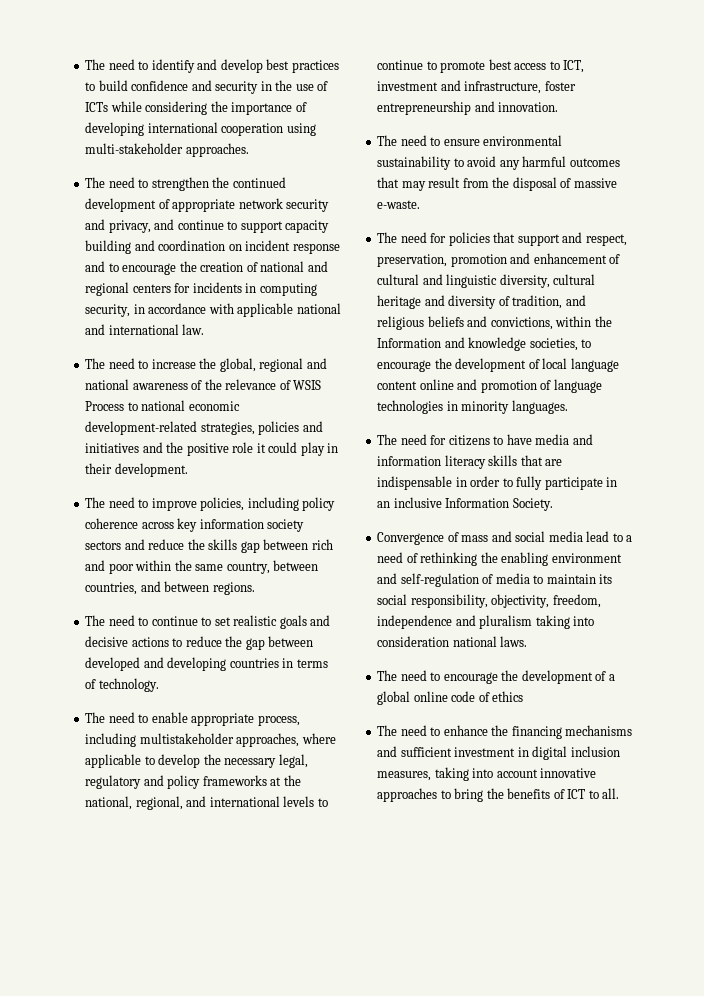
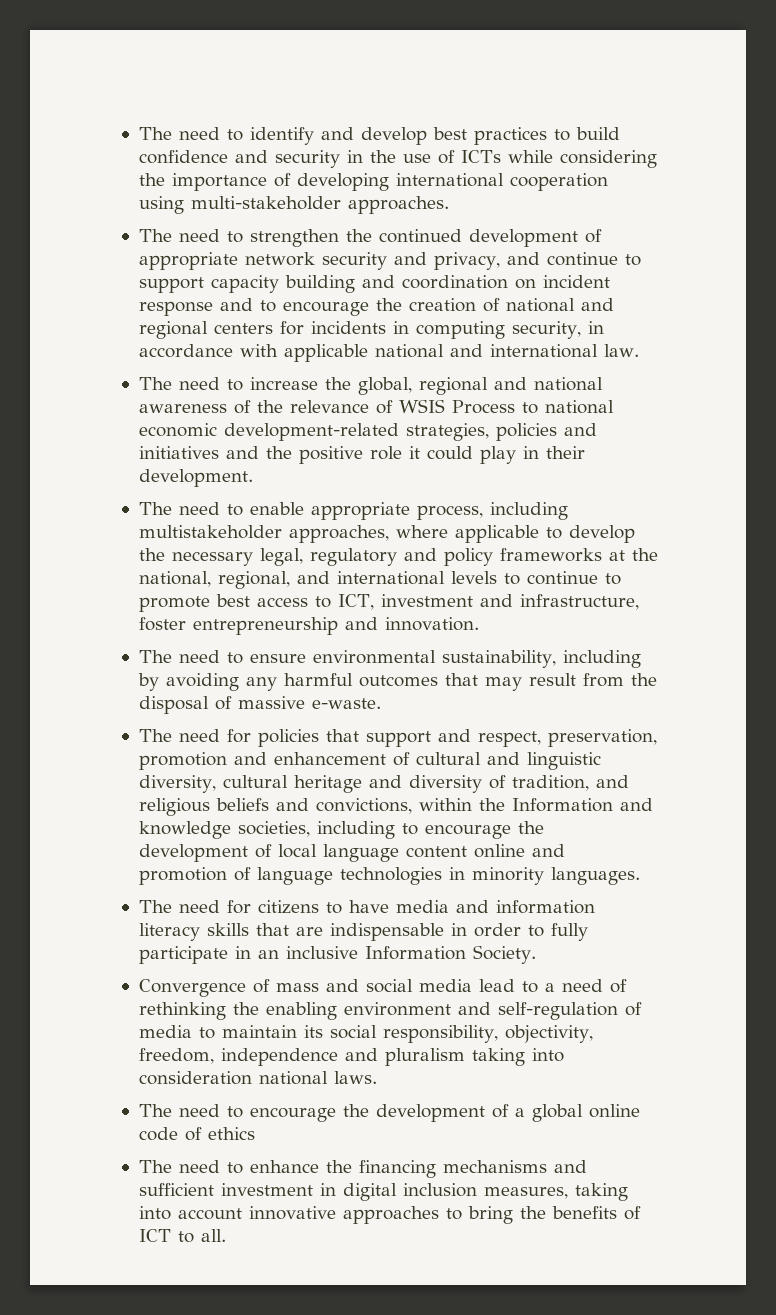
- The need to improve policies, including policy coherence across key information society sectors and reduce the skills gap between rich and poor within the same country, between countries, and between regions.
- The need to continue to set realistic goals and decisive actions to reduce the gap between developed and developing countries in terms of technology.
- The need to ensure environmental sustainability to avoid any harmful outcomes that may result from the disposal of massive e-waste.
+ The need to ensure environmental sustainability, including by avoiding any harmful outcomes that may result from the disposal of massive e-waste.
- The need for policies that support and respect, preservation, promotion and enhancement of cultural and linguistic diversity, cultural heritage and diversity of tradition, and religious beliefs and convictions, within the Information and knowledge societies, to encourage the development of local language content online and promotion of language technologies in minority languages.
+ The need for policies that support and respect, preservation, promotion and enhancement of cultural and linguistic diversity, cultural heritage and diversity of tradition, and religious beliefs and convictions, within the Information and knowledge societies, including to encourage the development of local language content online and promotion of language technologies in minority languages.

